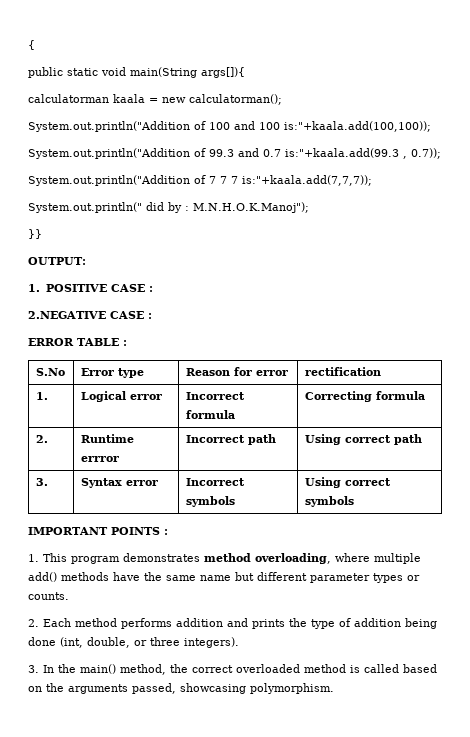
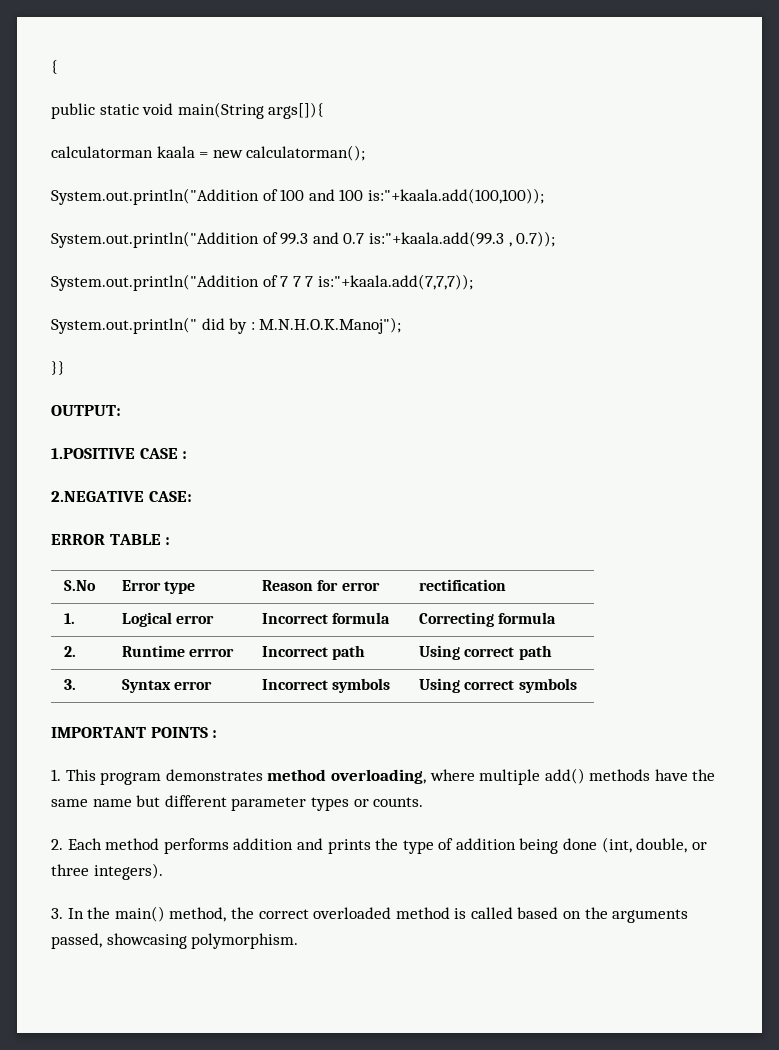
- 1. POSITIVE CASE :
+ 1.POSITIVE CASE :
- 2.NEGATIVE CASE :
+ 2.NEGATIVE CASE:

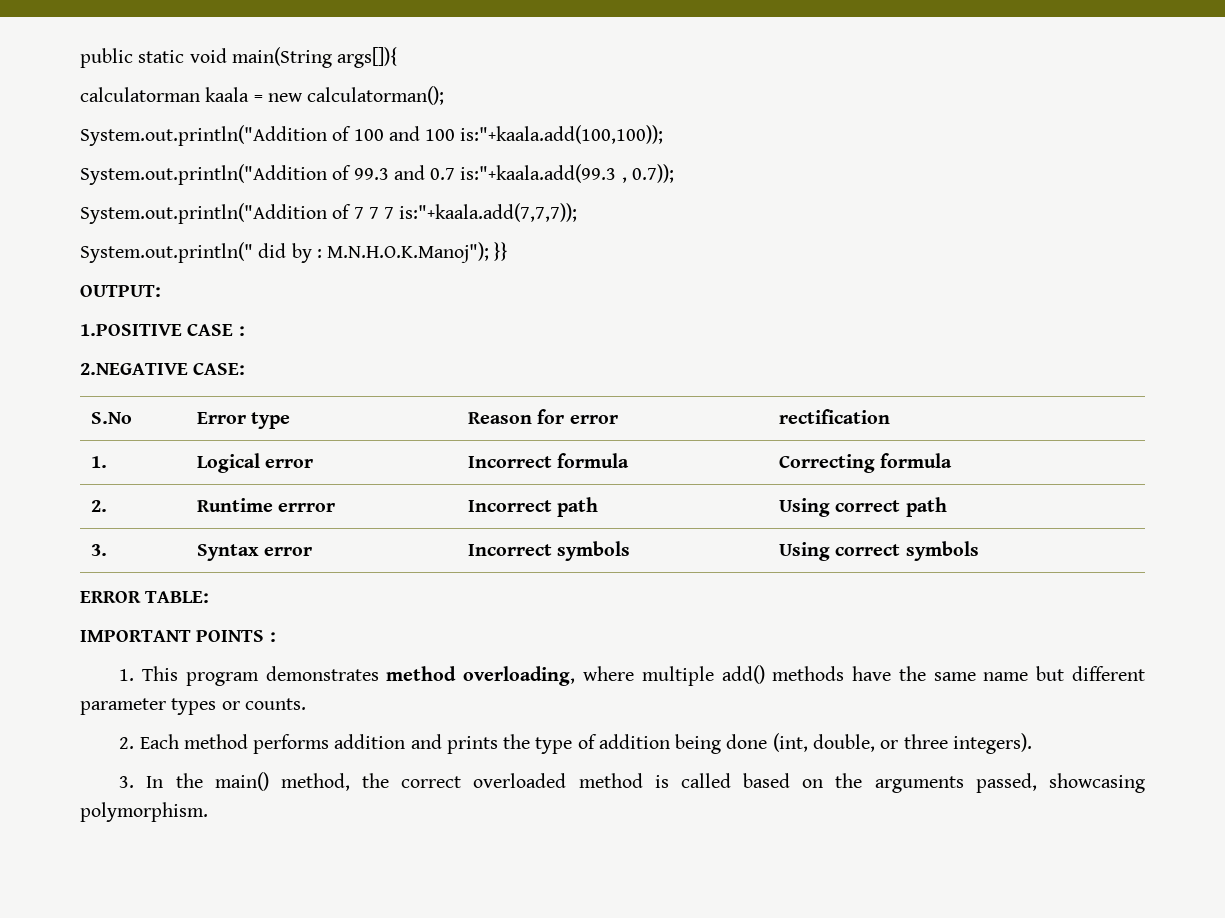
- {
- System.out.println(" did by : M.N.H.O.K.Manoj");
- }}
+ System.out.println(" did by : M.N.H.O.K.Manoj"); }}
- ERROR TABLE :
+ ERROR TABLE:

